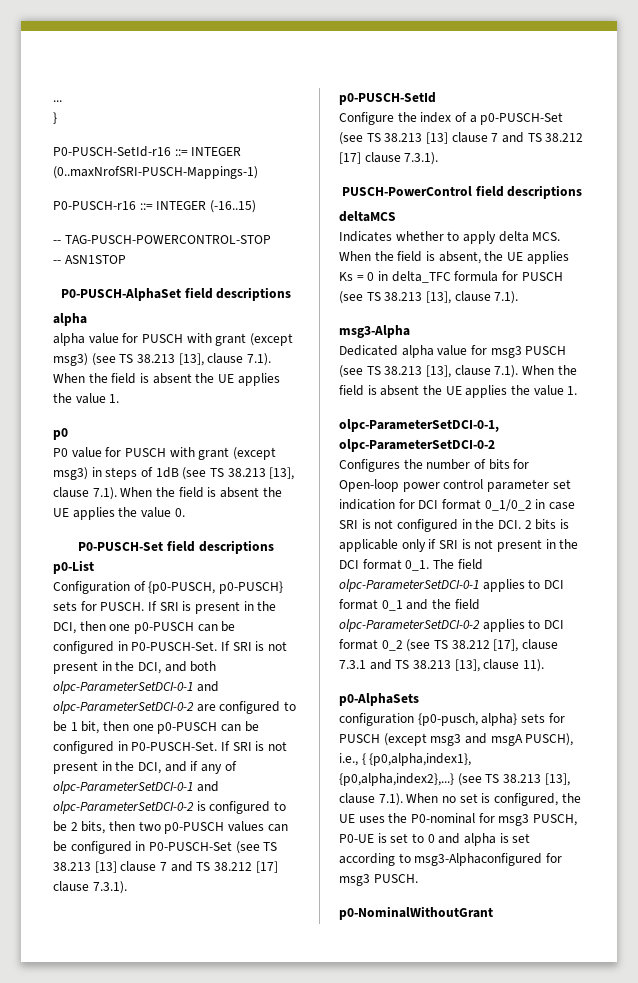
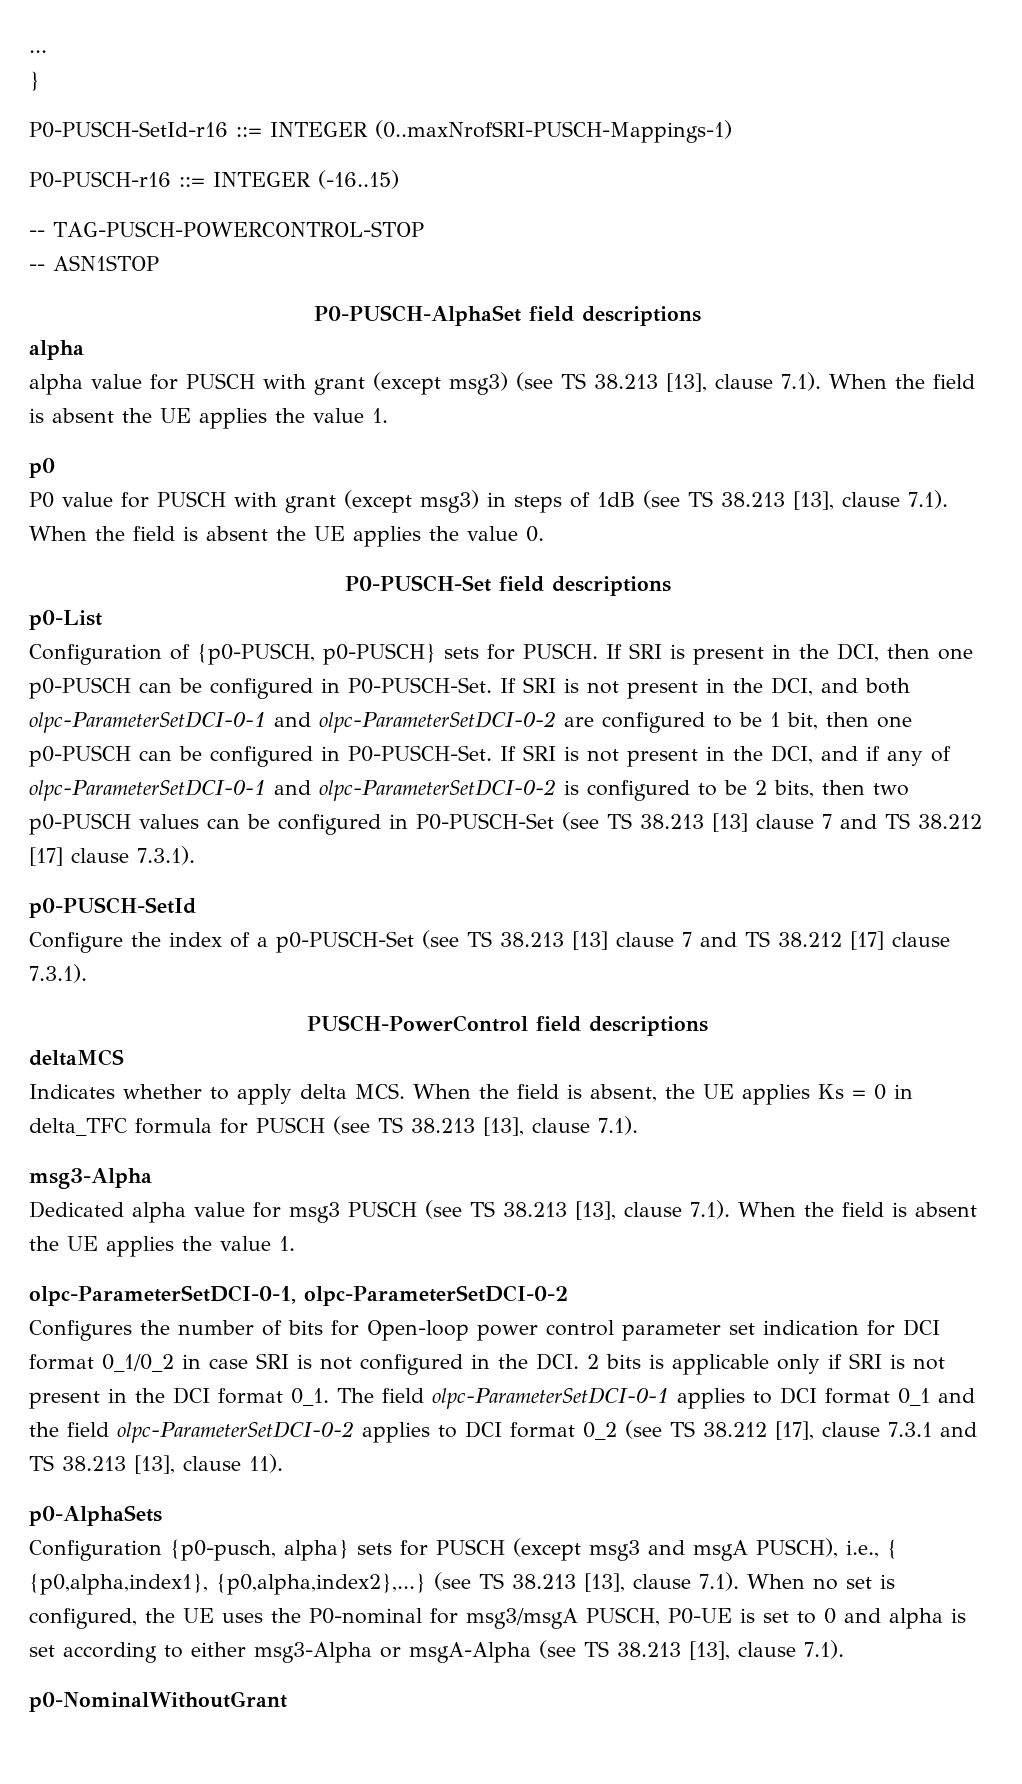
- configuration {p0-pusch, alpha} sets for PUSCH (except msg3 and msgA PUSCH), i.e., { {p0,alpha,index1}, {p0,alpha,index2},...} (see TS 38.213 [13], clause 7.1). When no set is configured, the UE uses the P0-nominal for msg3 PUSCH, P0-UE is set to 0 and alpha is set according to msg3-Alphaconfigured for msg3 PUSCH.
+ Configuration {p0-pusch, alpha} sets for PUSCH (except msg3 and msgA PUSCH), i.e., { {p0,alpha,index1}, {p0,alpha,index2},...} (see TS 38.213 [13], clause 7.1). When no set is configured, the UE uses the P0-nominal for msg3/msgA PUSCH, P0-UE is set to 0 and alpha is set according to either msg3-Alpha or msgA-Alpha (see TS 38.213 [13], clause 7.1).

